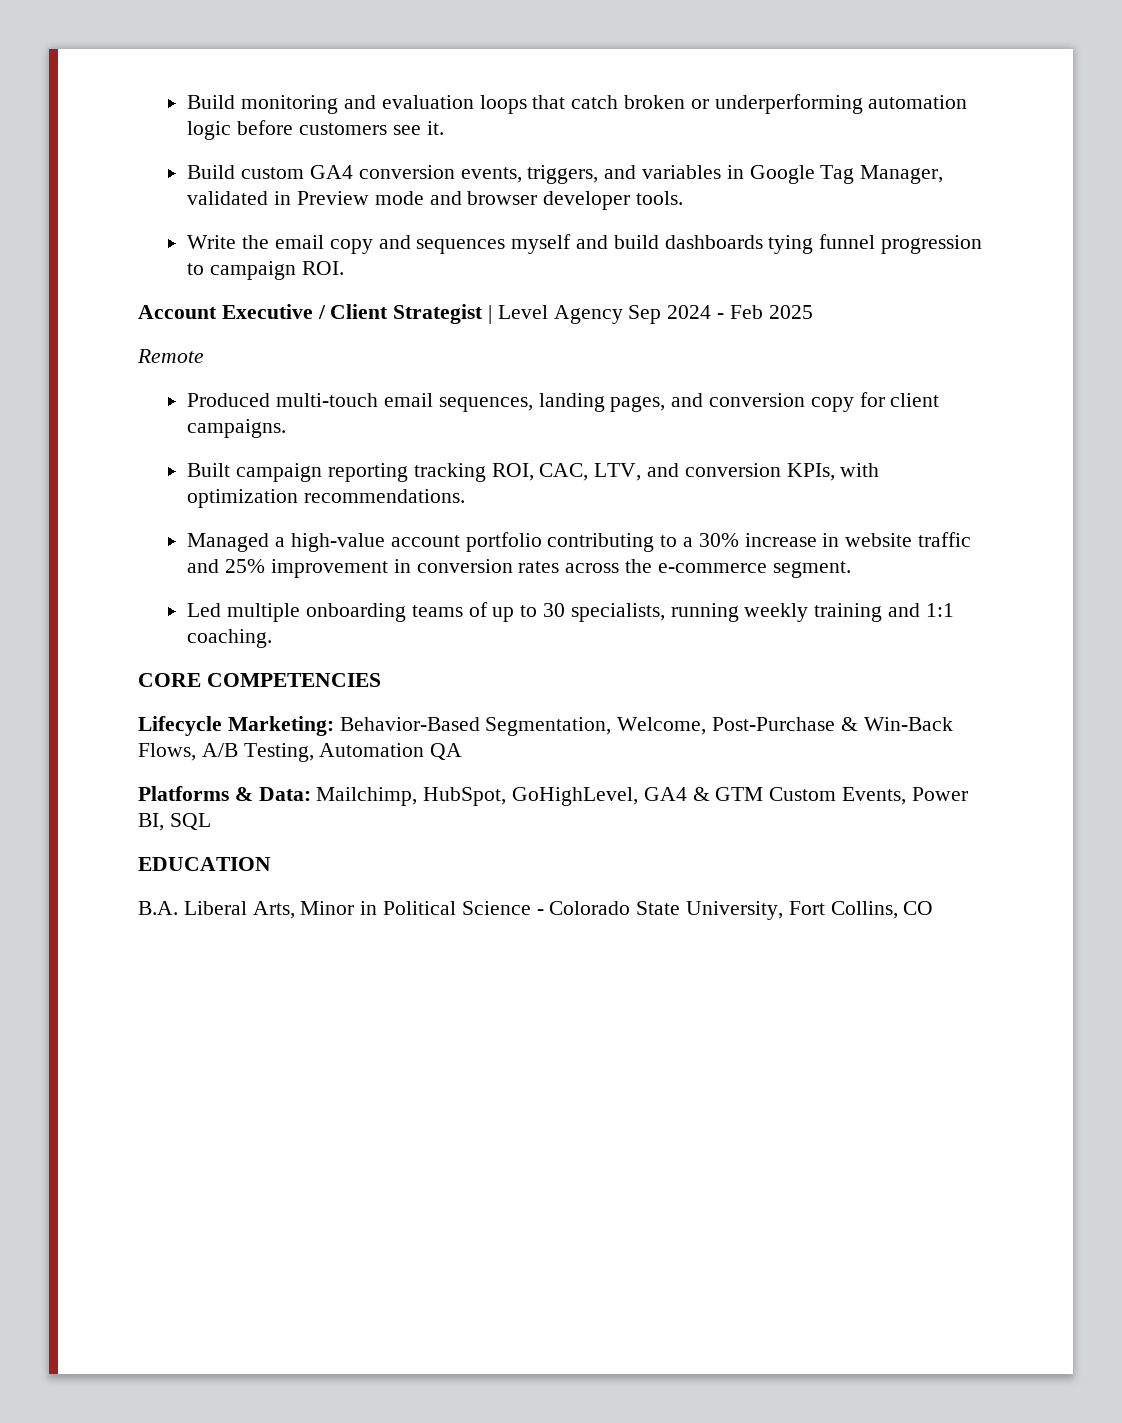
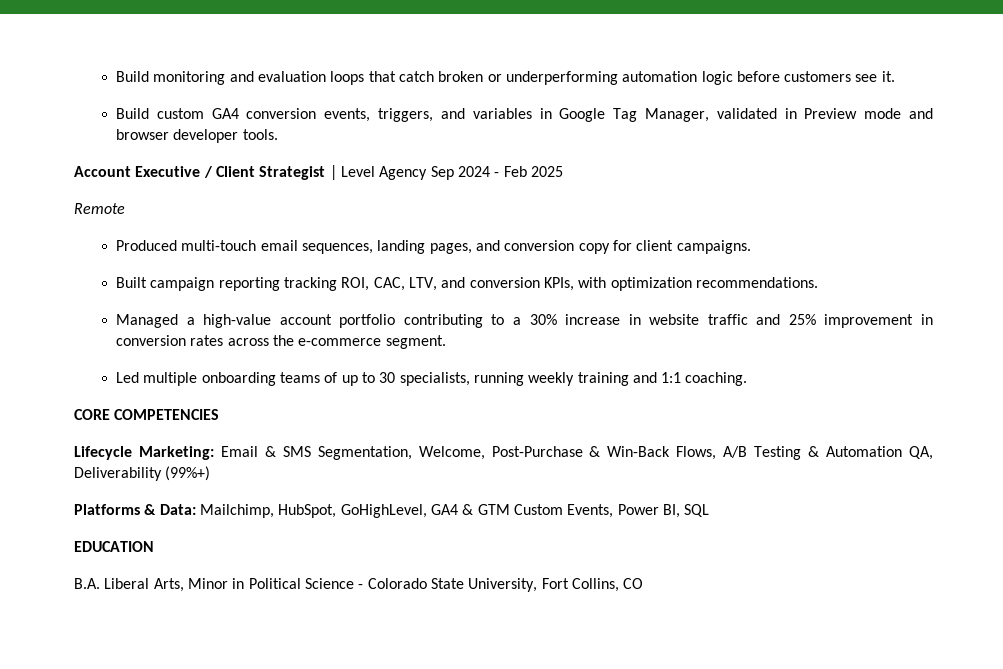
- Write the email copy and sequences myself and build dashboards tying funnel progression to campaign ROI.
- Lifecycle Marketing: Behavior-Based Segmentation, Welcome, Post-Purchase & Win-Back Flows, A/B Testing, Automation QA
+ Lifecycle Marketing: Email & SMS Segmentation, Welcome, Post-Purchase & Win-Back Flows, A/B Testing & Automation QA, Deliverability (99%+)

